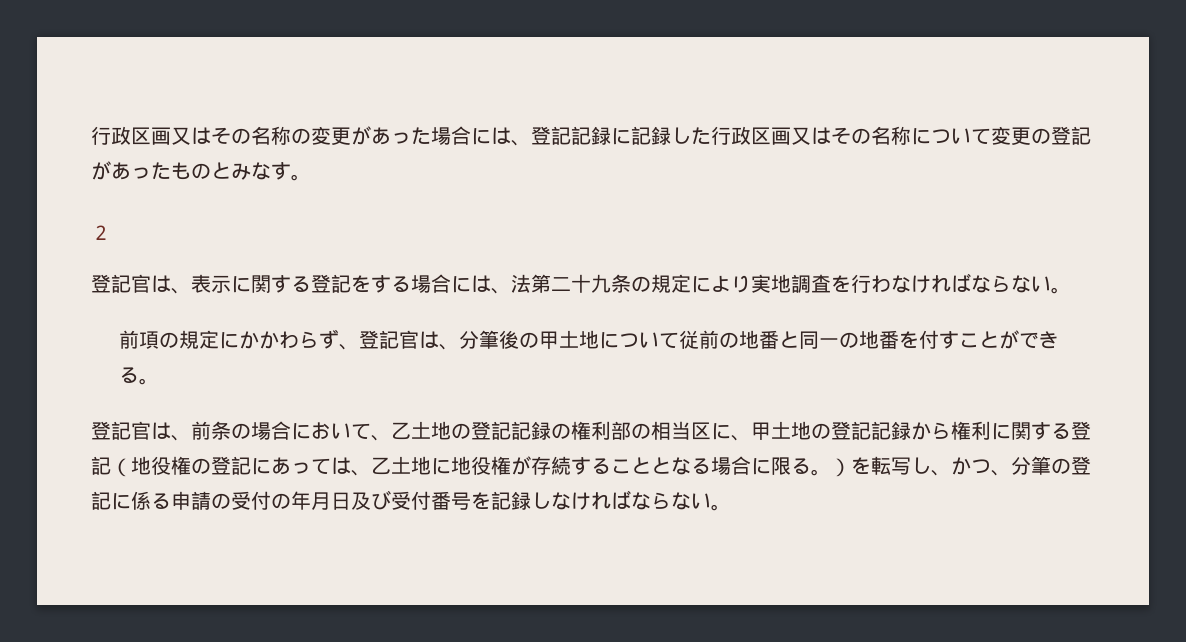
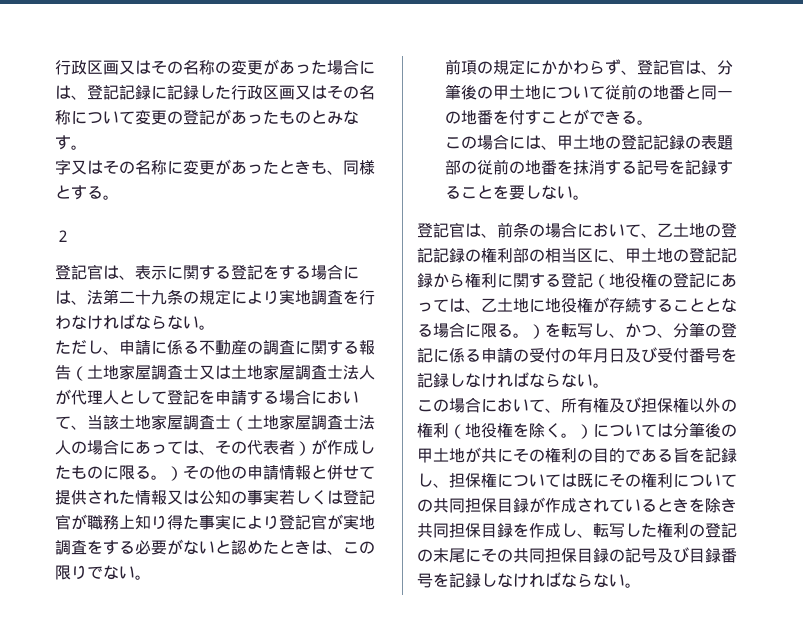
+ 字又はその名称に変更があったときも、同様とする。
+ ただし、申請に係る不動産の調査に関する報告（土地家屋調査士又は土地家屋調査士法人が代理人として登記を申請する場合において、当該土地家屋調査士（土地家屋調査士法人の場合にあっては、その代表者）が作成したものに限る。）その他の申請情報と併せて提供された情報又は公知の事実若しくは登記官が職務上知り得た事実により登記官が実地調査をする必要がないと認めたときは、この限りでない。
+ この場合には、甲土地の登記記録の表題部の従前の地番を抹消する記号を記録することを要しない。
+ この場合において、所有権及び担保権以外の権利（地役権を除く。）については分筆後の甲土地が共にその権利の目的である旨を記録し、担保権については既にその権利についての共同担保目録が作成されているときを除き共同担保目録を作成し、転写した権利の登記の末尾にその共同担保目録の記号及び目録番号を記録しなければならない。

